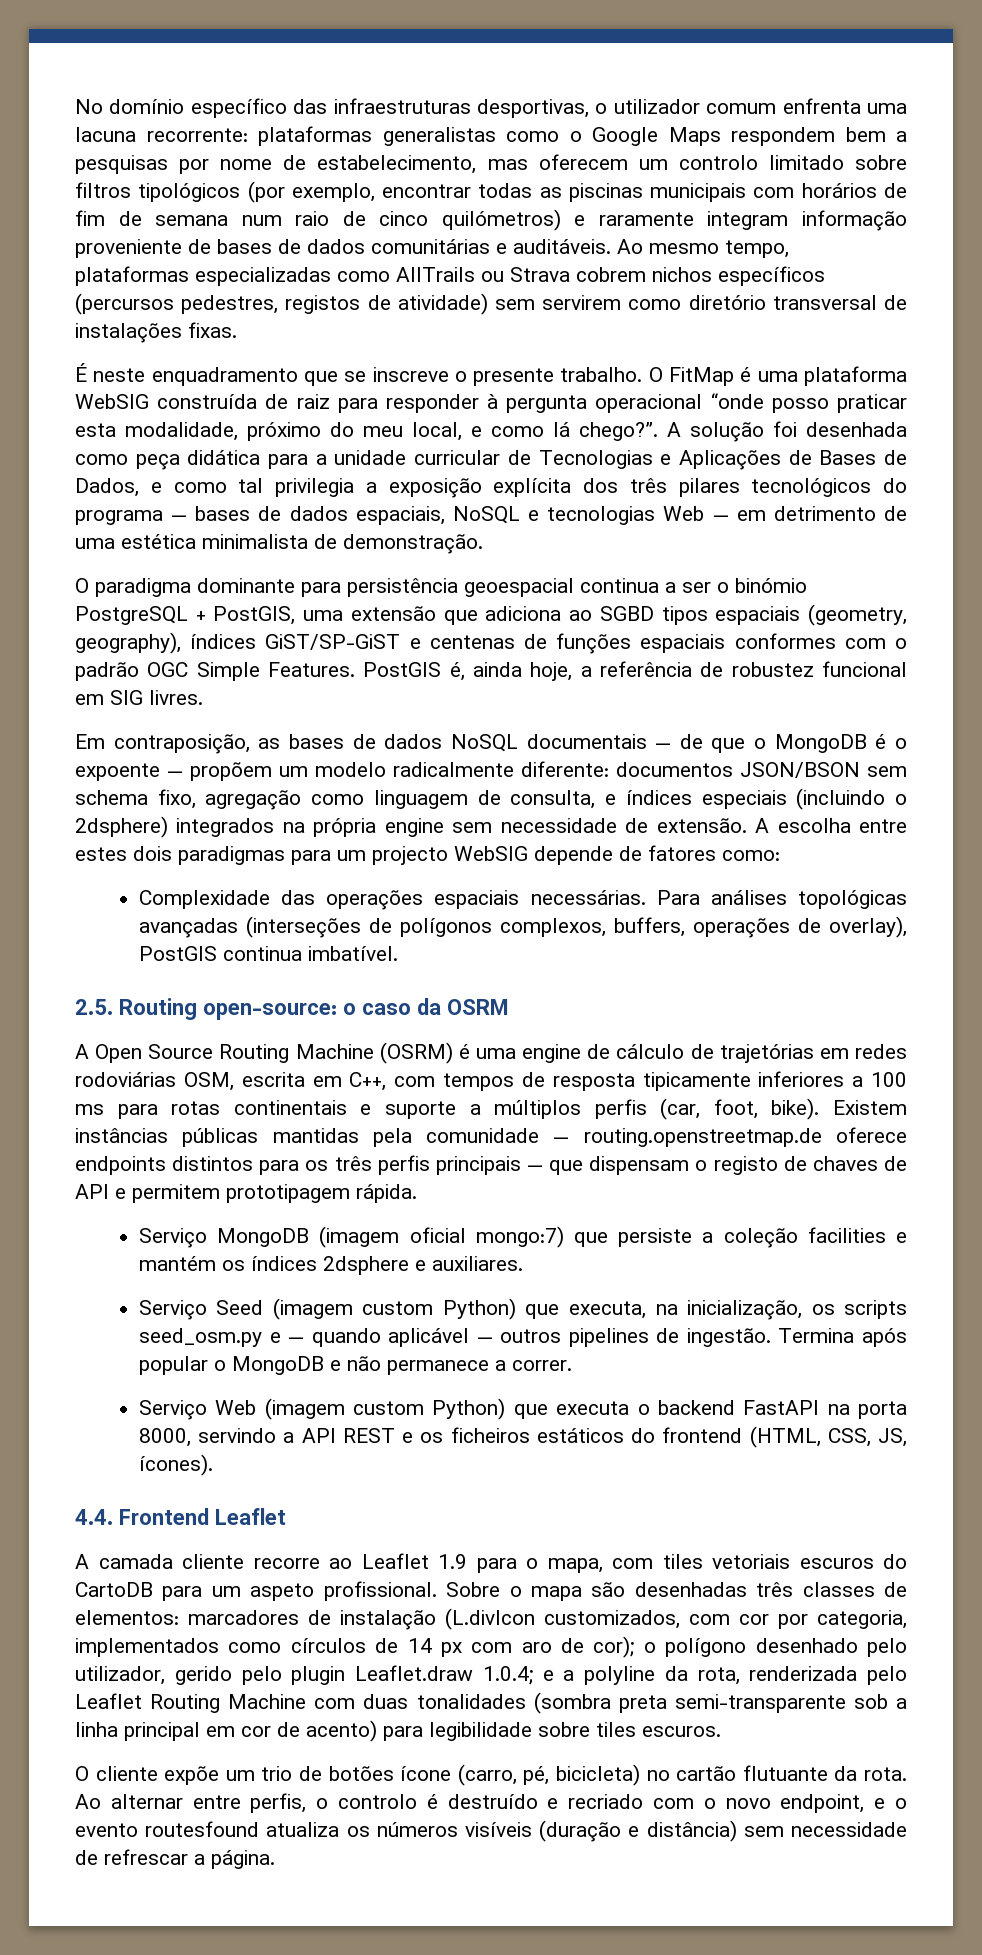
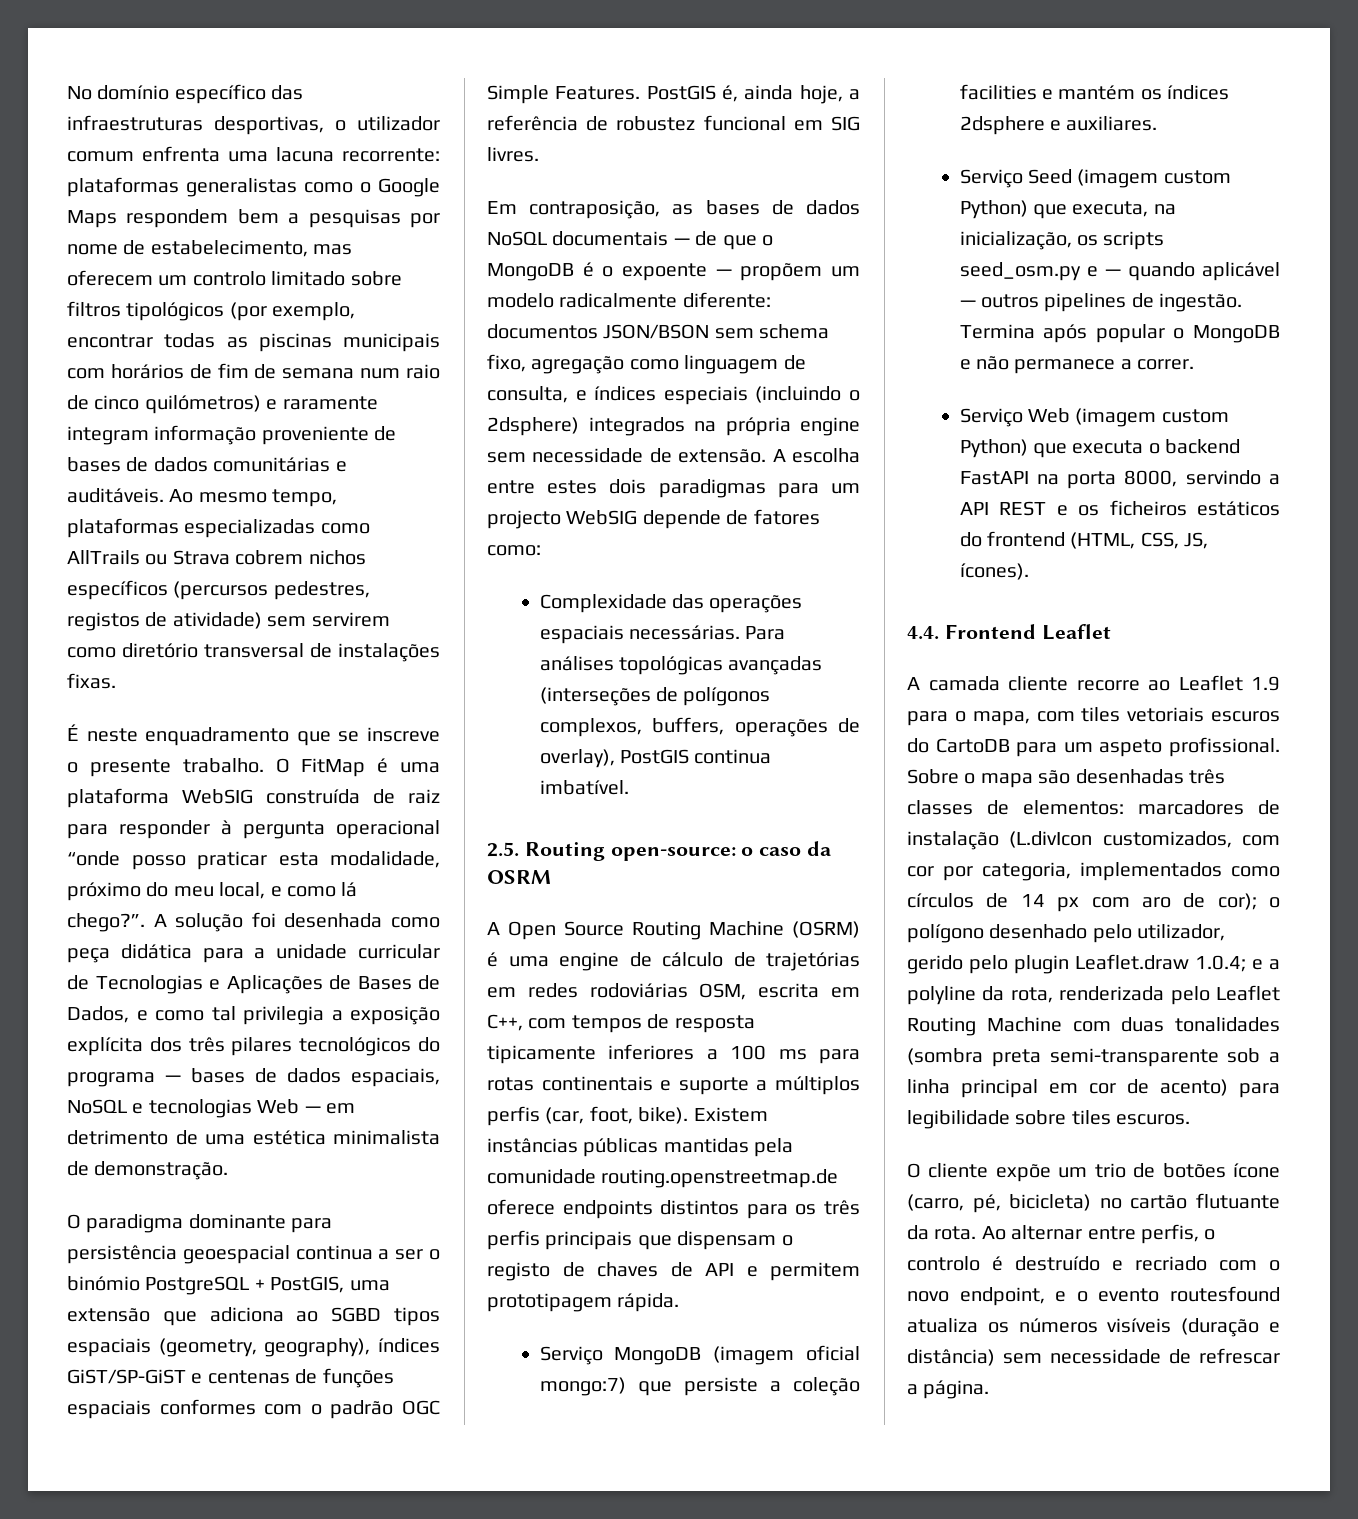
- Existem instâncias públicas mantidas pela comunidade — routing.openstreetmap.de oferece endpoints distintos para os três perfis principais — que dispensam o registo de chaves de API e permitem prototipagem rápida.
+ Existem instâncias públicas mantidas pela comunidade routing.openstreetmap.de oferece endpoints distintos para os três perfis principais que dispensam o registo de chaves de API e permitem prototipagem rápida.

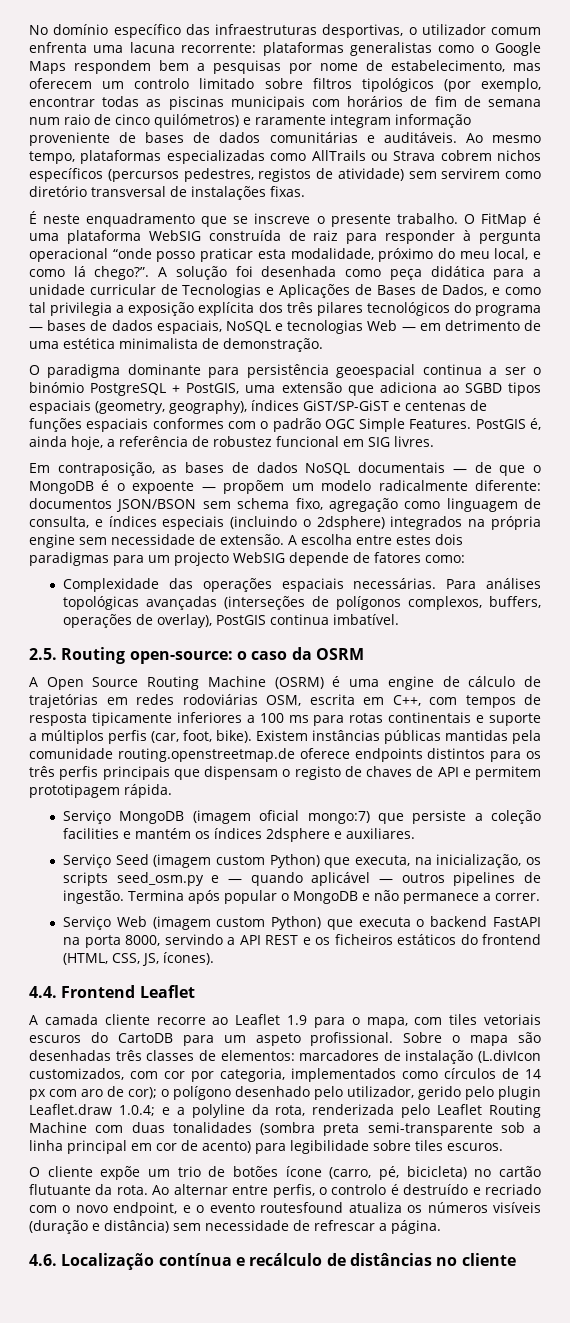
+ 4.6. Localização contínua e recálculo de distâncias no cliente

